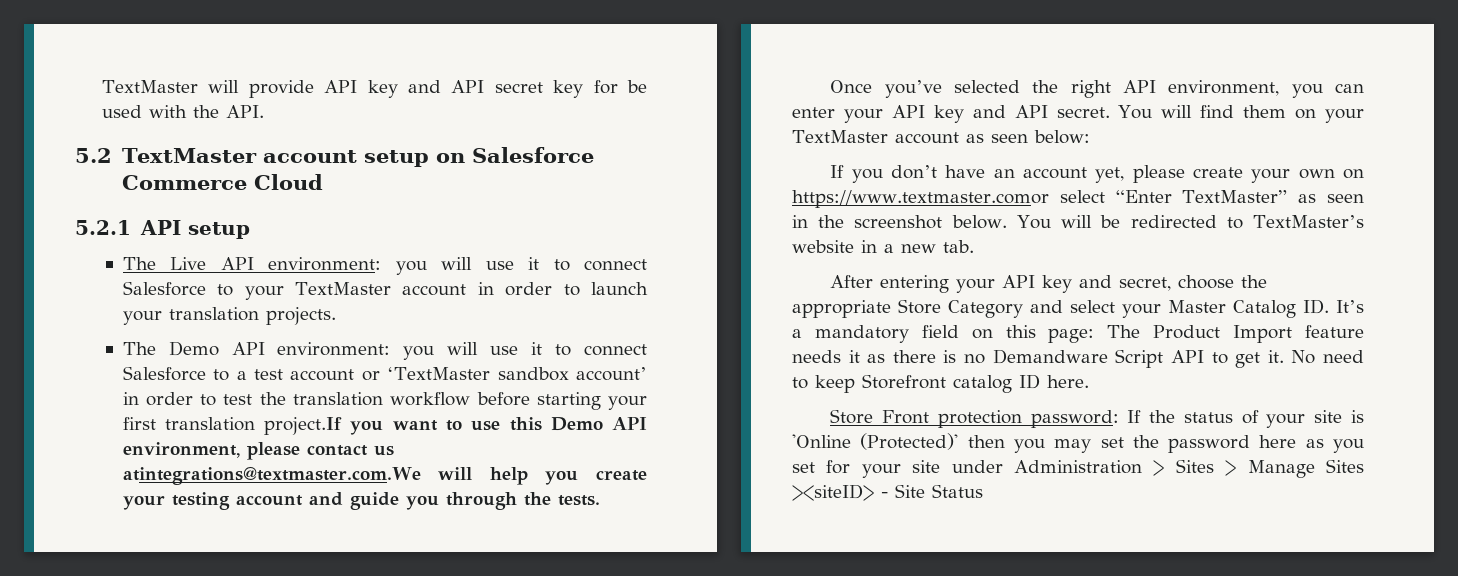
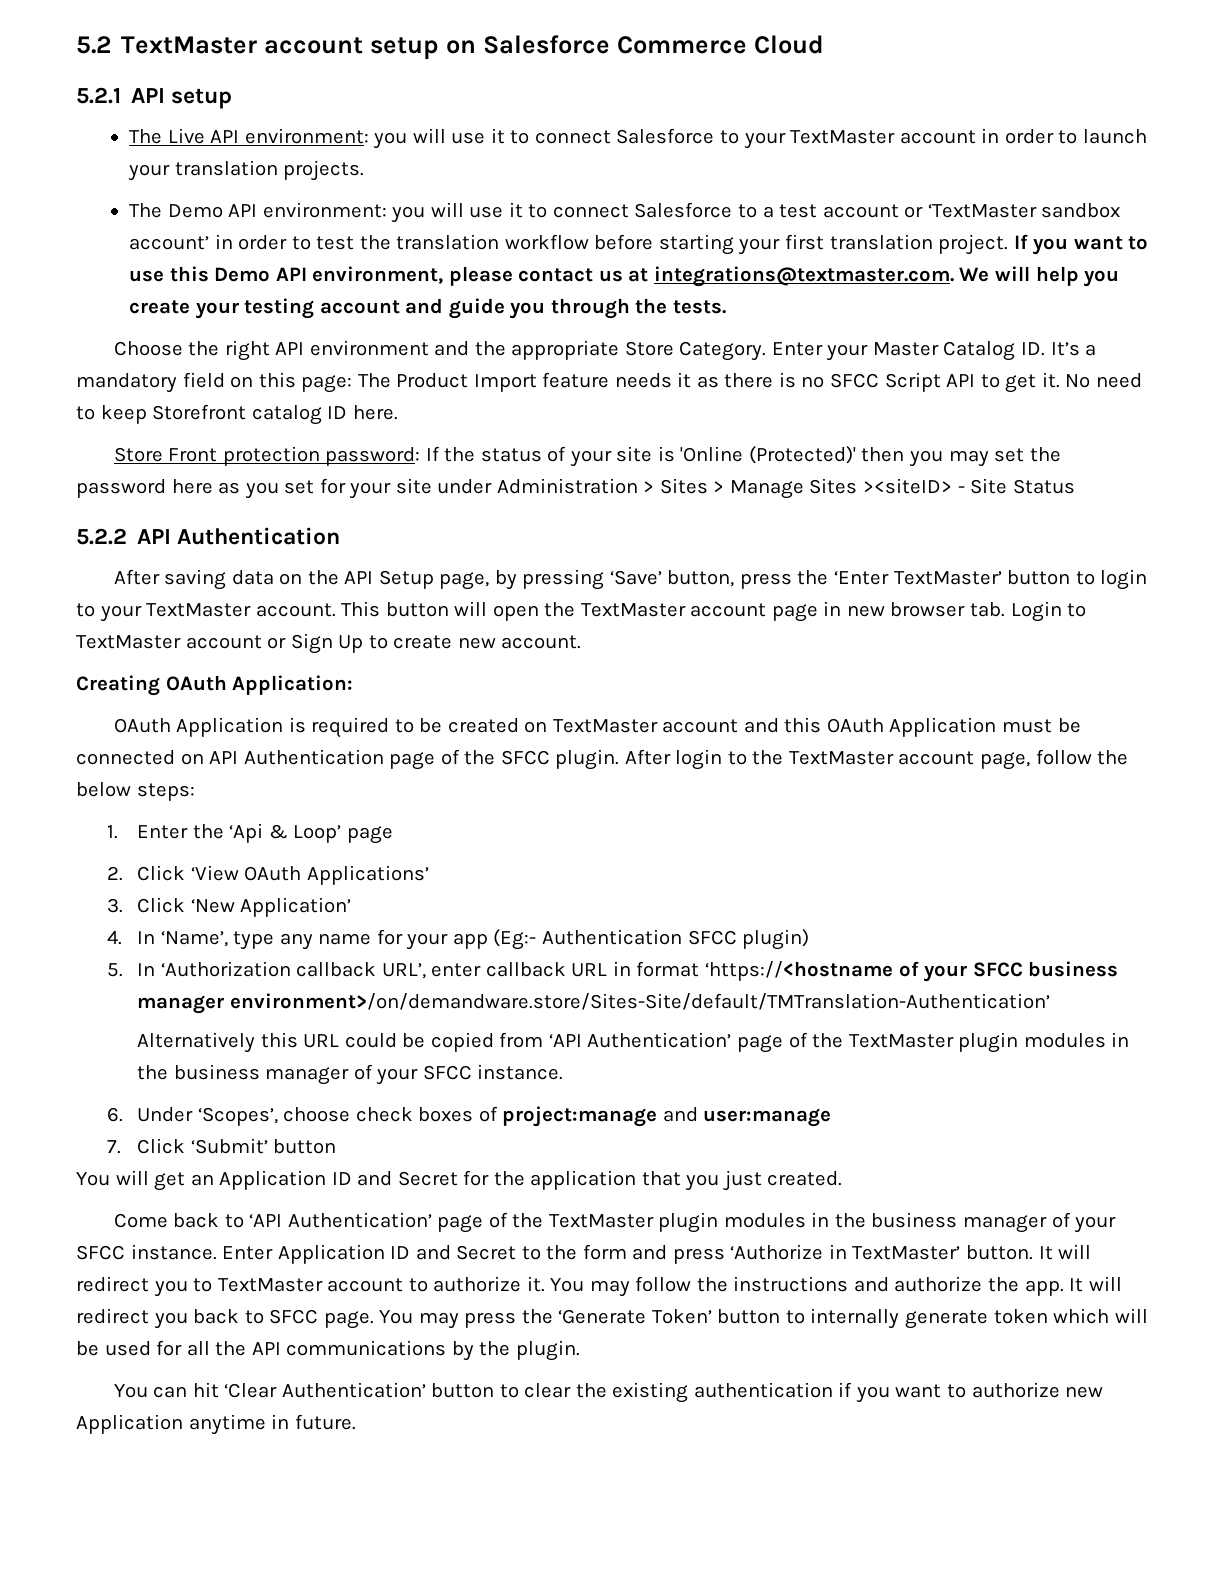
- TextMaster will provide API key and API secret key for be used with the API.
- The Demo API environment: you will use it to connect Salesforce to a test account or ‘TextMaster sandbox account’ in order to test the translation workflow before starting your first translation project.If you want to use this Demo API environment, please contact us atintegrations@textmaster.com.We will help you create your testing account and guide you through the tests.
+ The Demo API environment: you will use it to connect Salesforce to a test account or ‘TextMaster sandbox account’ in order to test the translation workflow before starting your first translation project. If you want to use this Demo API environment, please contact us at integrations@textmaster.com. We will help you create your testing account and guide you through the tests.
- Once you’ve selected the right API environment, you can enter your API key and API secret. You will find them on your TextMaster account as seen below:
- If you don’t have an account yet, please create your own on https://www.textmaster.comor select “Enter TextMaster” as seen in the screenshot below. You will be redirected to TextMaster’s website in a new tab.
- After entering your API key and secret, choose the appropriate Store Category and select your Master Catalog ID. It’s a mandatory field on this page: The Product Import feature needs it as there is no Demandware Script API to get it.
+ Choose the right API environment and the appropriate Store Category. Enter your Master Catalog ID. It’s a mandatory field on this page: The Product Import feature needs it as there is no SFCC Script API to get it.
+ 5.2.2 API Authentication
+ After saving data on the API Setup page, by pressing ‘Save’ button, press the ‘Enter TextMaster’ button to login to your TextMaster account. This button will open the TextMaster account page in new browser tab. Login to TextMaster account or Sign Up to create new account.
+ Creating OAuth Application:
+ OAuth Application is required to be created on TextMaster account and this OAuth Application must be connected on API Authentication page of the SFCC plugin. After login to the TextMaster account page, follow the below steps:
+ 1. Enter the ‘Api & Loop’ page
+ 2. Click ‘View OAuth Applications’
+ 3. Click ‘New Application’
+ 4. In ‘Name’, type any name for your app (Eg:- Authentication SFCC plugin)
+ 5. In ‘Authorization callback URL’, enter callback URL in format ‘https://<hostname of your SFCC business manager environment>/on/demandware.store/Sites-Site/default/TMTranslation-Authentication’
+ Alternatively this URL could be copied from ‘API Authentication’ page of the TextMaster plugin modules in the business manager of your SFCC instance.
+ 6. Under ‘Scopes’, choose check boxes of project:manage and user:manage
+ 7. Click ‘Submit’ button
+ You will get an Application ID and Secret for the application that you just created.
+ Come back to ‘API Authentication’ page of the TextMaster plugin modules in the business manager of your SFCC instance. Enter Application ID and Secret to the form and press ‘Authorize in TextMaster’ button. It will redirect you to TextMaster account to authorize it. You may follow the instructions and authorize the app. It will redirect you back to SFCC page. You may press the ‘Generate Token’ button to internally generate token which will be used for all the API communications by the plugin.
+ You can hit ‘Clear Authentication’ button to clear the existing authentication if you want to authorize new Application anytime in future.

